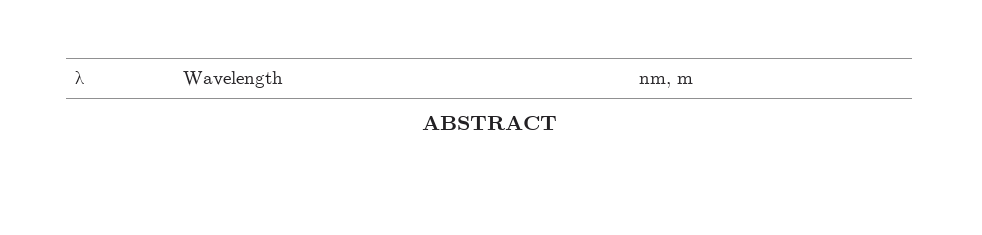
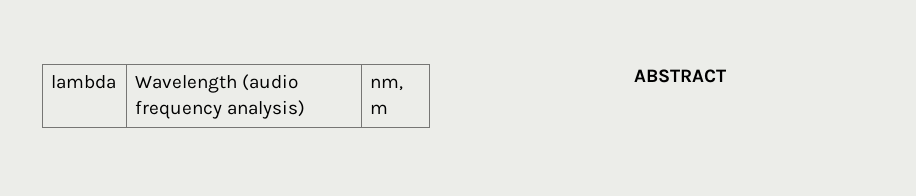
- λ | Wavelength | nm, m
+ lambda | Wavelength (audio frequency analysis) | nm, m

